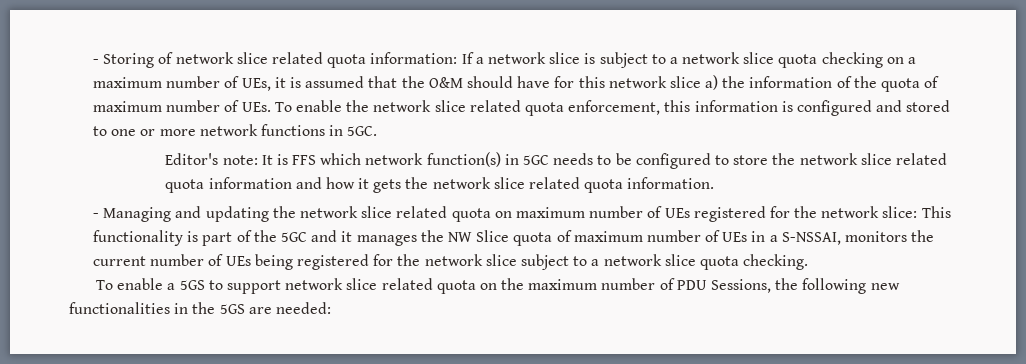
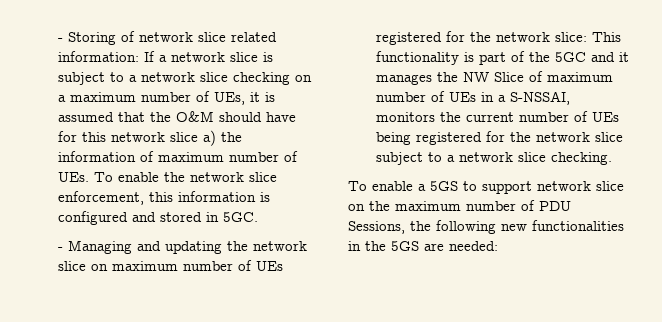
- - Storing of network slice related quota information: If a network slice is subject to a network slice quota checking on a maximum number of UEs, it is assumed that the O&M should have for this network slice a) the information of the quota of maximum number of UEs. To enable the network slice related quota enforcement, this information is configured and stored to one or more network functions in 5GC.
- Editor's note: It is FFS which network function(s) in 5GC needs to be configured to store the network slice related quota information and how it gets the network slice related quota information.
+ - Storing of network slice related information: If a network slice is subject to a network slice checking on a maximum number of UEs, it is assumed that the O&M should have for this network slice a) the information of maximum number of UEs. To enable the network slice enforcement, this information is configured and stored in 5GC.
- - Managing and updating the network slice related quota on maximum number of UEs registered for the network slice: This functionality is part of the 5GC and it manages the NW Slice quota of maximum number of UEs in a S-NSSAI, monitors the current number of UEs being registered for the network slice subject to a network slice quota checking.
+ - Managing and updating the network slice on maximum number of UEs registered for the network slice: This functionality is part of the 5GC and it manages the NW Slice of maximum number of UEs in a S-NSSAI, monitors the current number of UEs being registered for the network slice subject to a network slice checking.
- To enable a 5GS to support network slice related quota on the maximum number of PDU Sessions, the following new functionalities in the 5GS are needed:
+ To enable a 5GS to support network slice on the maximum number of PDU Sessions, the following new functionalities in the 5GS are needed:

